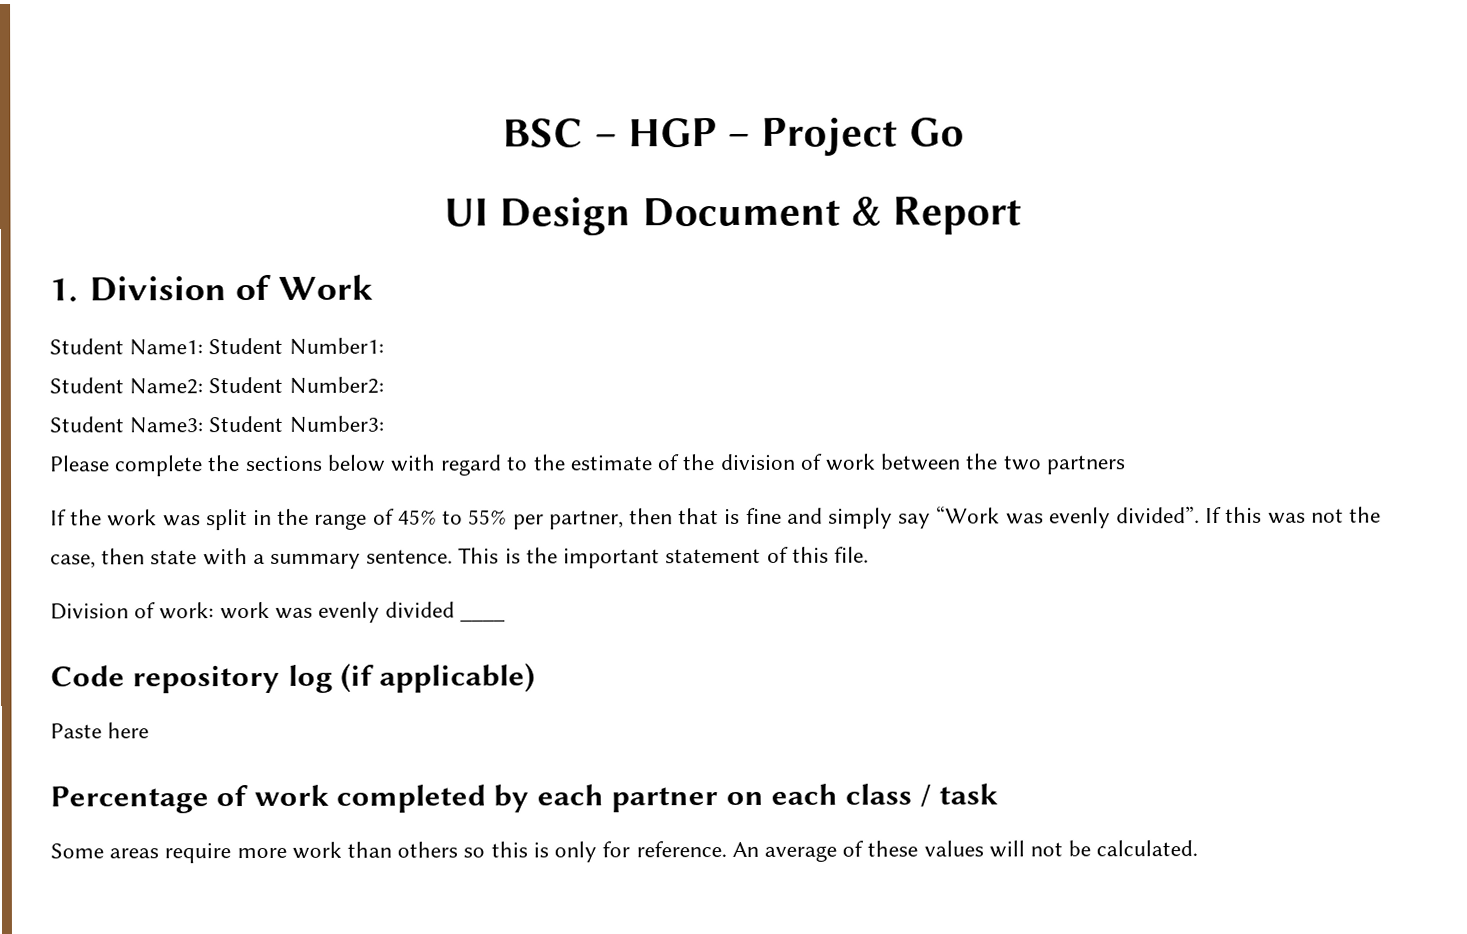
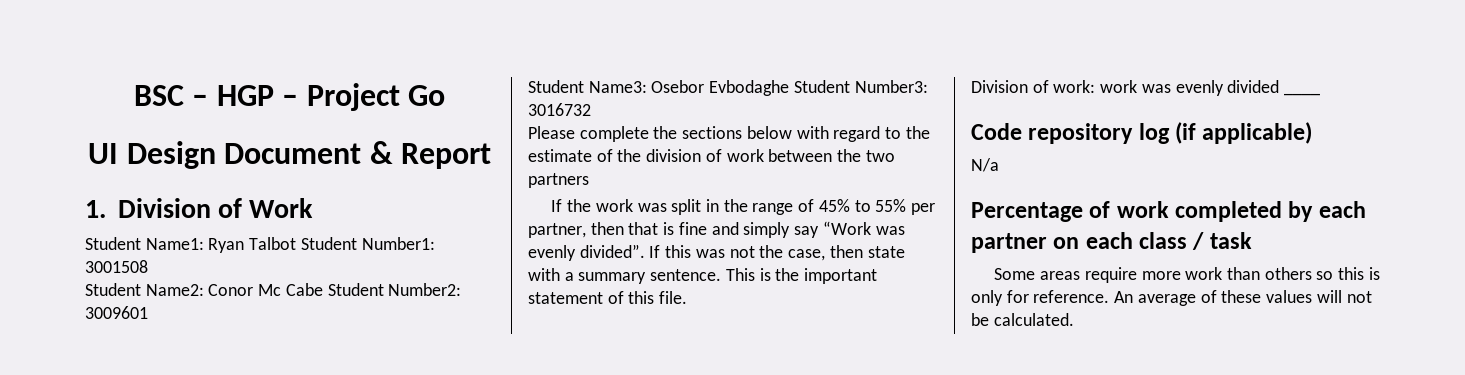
- Student Name1: Student Number1:
+ Student Name1: Ryan Talbot Student Number1: 3001508
- Student Name2: Student Number2:
+ Student Name2: Conor Mc Cabe Student Number2: 3009601
- Student Name3: Student Number3:
+ Student Name3: Osebor Evbodaghe Student Number3: 3016732
- Paste here
+ N/a

